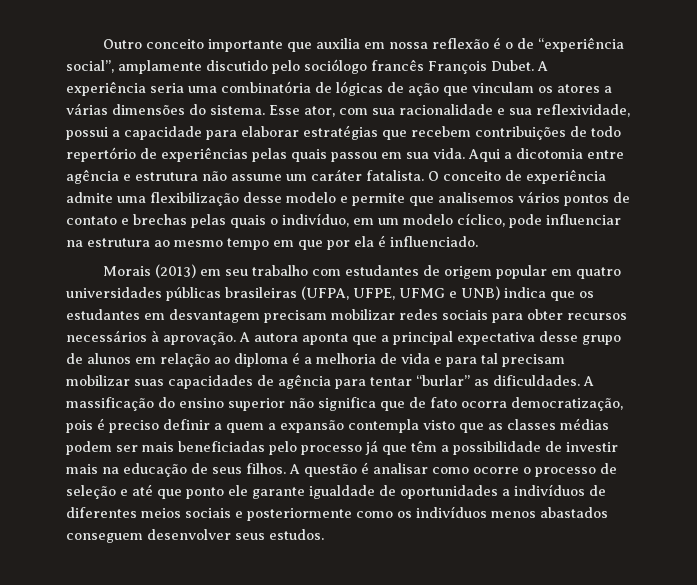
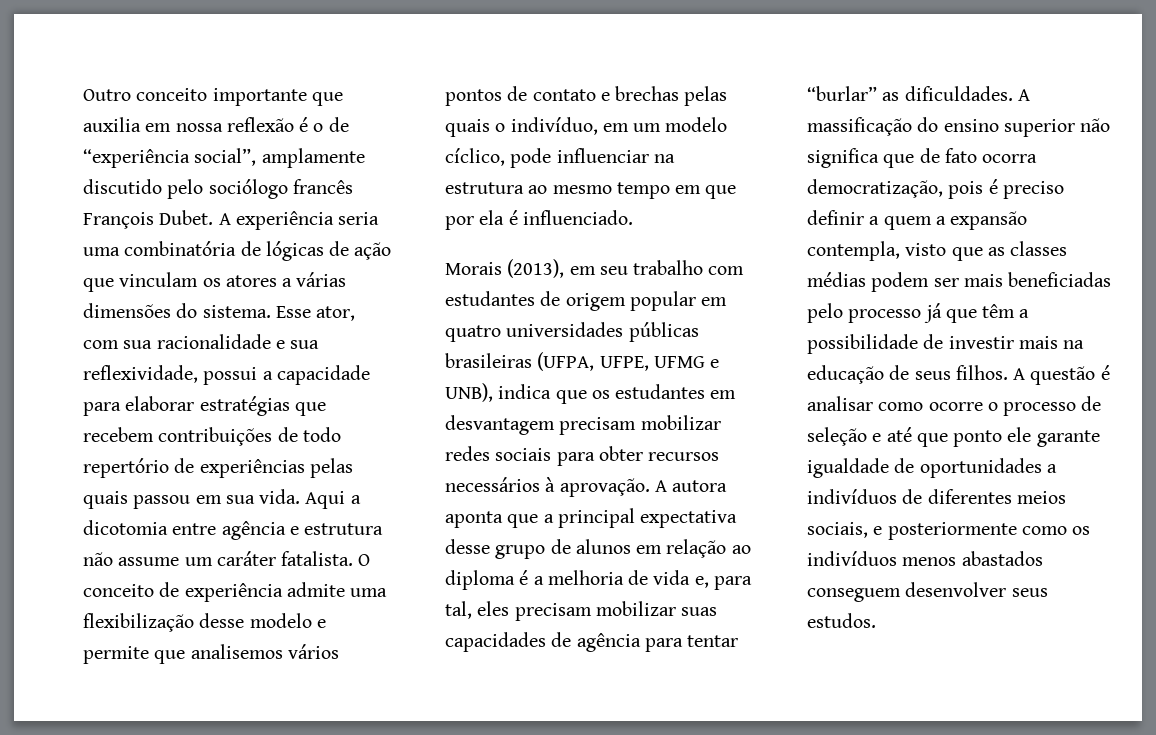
- Morais (2013) em seu trabalho com estudantes de origem popular em quatro universidades públicas brasileiras (UFPA, UFPE, UFMG e UNB) indica que os estudantes em desvantagem precisam mobilizar redes sociais para obter recursos necessários à aprovação.
+ Morais (2013), em seu trabalho com estudantes de origem popular em quatro universidades públicas brasileiras (UFPA, UFPE, UFMG e UNB), indica que os estudantes em desvantagem precisam mobilizar redes sociais para obter recursos necessários à aprovação.
- A autora aponta que a principal expectativa desse grupo de alunos em relação ao diploma é a melhoria de vida e para tal precisam mobilizar suas capacidades de agência para tentar “burlar” as dificuldades.
+ A autora aponta que a principal expectativa desse grupo de alunos em relação ao diploma é a melhoria de vida e, para tal, eles precisam mobilizar suas capacidades de agência para tentar “burlar” as dificuldades.
- A massificação do ensino superior não significa que de fato ocorra democratização, pois é preciso definir a quem a expansão contempla visto que as classes médias podem ser mais beneficiadas pelo processo já que têm a possibilidade de investir mais na educação de seus filhos.
+ A massificação do ensino superior não significa que de fato ocorra democratização, pois é preciso definir a quem a expansão contempla, visto que as classes médias podem ser mais beneficiadas pelo processo já que têm a possibilidade de investir mais na educação de seus filhos.
- A questão é analisar como ocorre o processo de seleção e até que ponto ele garante igualdade de oportunidades a indivíduos de diferentes meios sociais e posteriormente como os indivíduos menos abastados conseguem desenvolver seus estudos.
+ A questão é analisar como ocorre o processo de seleção e até que ponto ele garante igualdade de oportunidades a indivíduos de diferentes meios sociais, e posteriormente como os indivíduos menos abastados conseguem desenvolver seus estudos.

